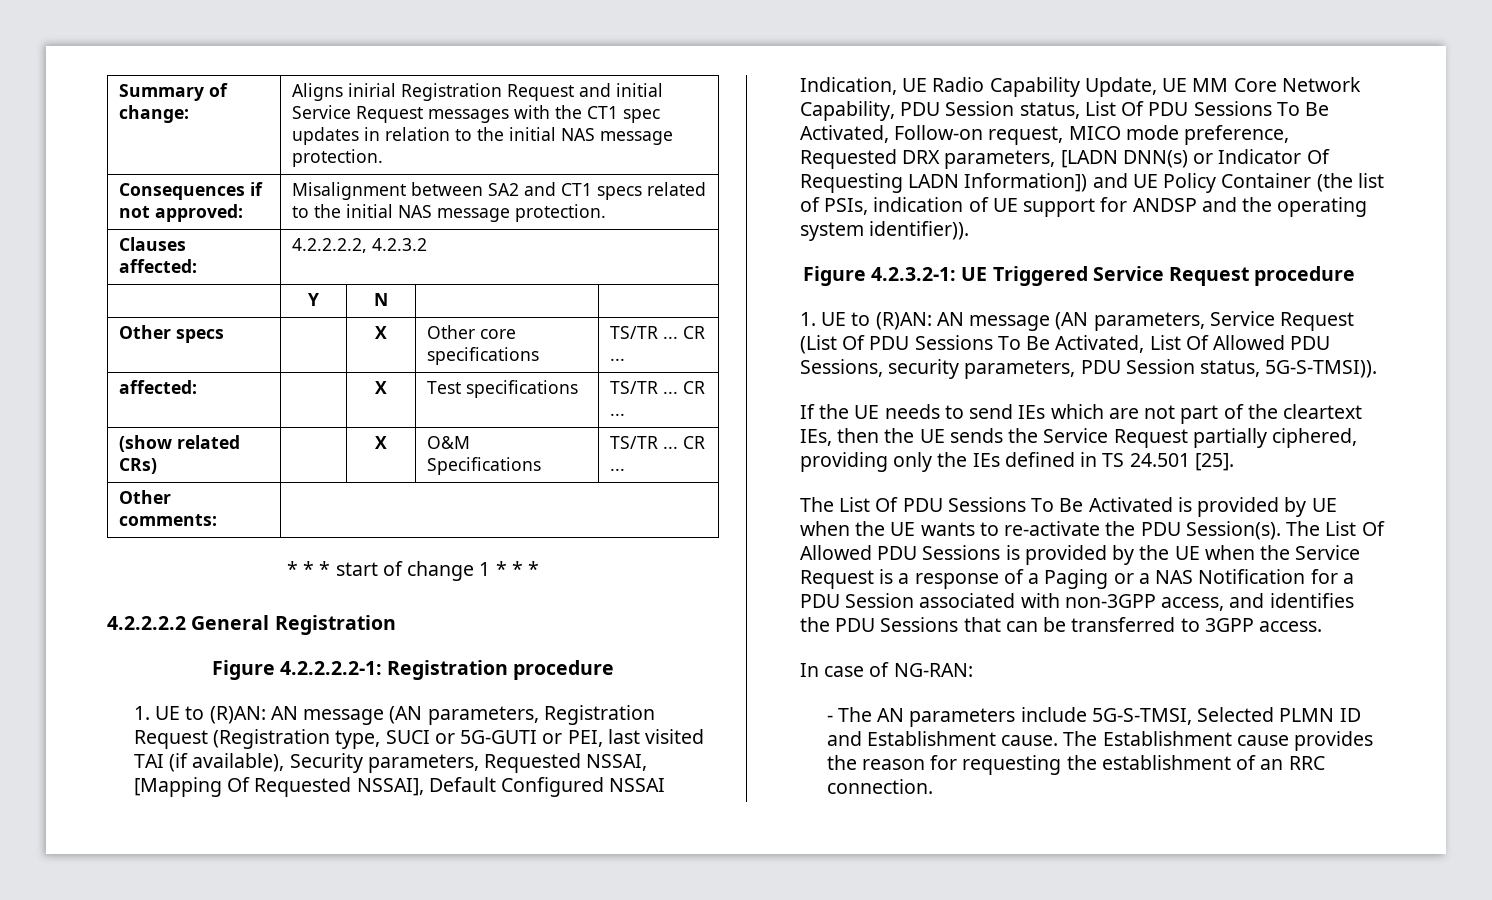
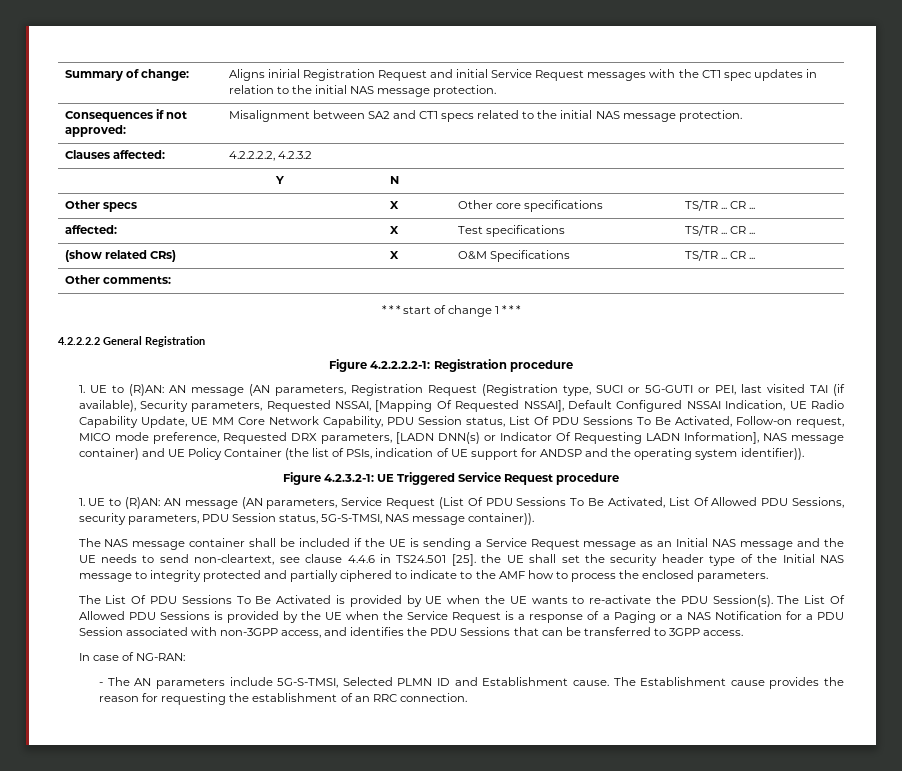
- AN message (AN parameters, Registration Request (Registration type, SUCI or 5G-GUTI or PEI, last visited TAI (if available), Security parameters, Requested NSSAI, [Mapping Of Requested NSSAI], Default Configured NSSAI Indication, UE Radio Capability Update, UE MM Core Network Capability, PDU Session status, List Of PDU Sessions To Be Activated, Follow-on request, MICO mode preference, Requested DRX parameters, [LADN DNN(s) or Indicator Of Requesting LADN Information]) and UE Policy Container (the list of PSIs, indication of UE support for ANDSP and the operating system identifier)).
+ AN message (AN parameters, Registration Request (Registration type, SUCI or 5G-GUTI or PEI, last visited TAI (if available), Security parameters, Requested NSSAI, [Mapping Of Requested NSSAI], Default Configured NSSAI Indication, UE Radio Capability Update, UE MM Core Network Capability, PDU Session status, List Of PDU Sessions To Be Activated, Follow-on request, MICO mode preference, Requested DRX parameters, [LADN DNN(s) or Indicator Of Requesting LADN Information], NAS message container) and UE Policy Container (the list of PSIs, indication of UE support for ANDSP and the operating system identifier)).
- 1. UE to (R)AN: AN message (AN parameters, Service Request (List Of PDU Sessions To Be Activated, List Of Allowed PDU Sessions, security parameters, PDU Session status, 5G-S-TMSI)).
- If the UE needs to send IEs which are not part of the cleartext IEs, then the UE sends the Service Request partially ciphered, providing only the IEs defined in TS 24.501 [25].
+ 1. UE to (R)AN: AN message (AN parameters, Service Request (List Of PDU Sessions To Be Activated, List Of Allowed PDU Sessions, security parameters, PDU Session status, 5G-S-TMSI, NAS message container)).
+ The NAS message container shall be included if the UE is sending a Service Request message as an Initial NAS message and the UE needs to send non-cleartext, see clause 4.4.6 in TS24.501 [25]. the UE shall set the security header type of the Initial NAS message to integrity protected and partially ciphered to indicate to the AMF how to process the enclosed parameters.

